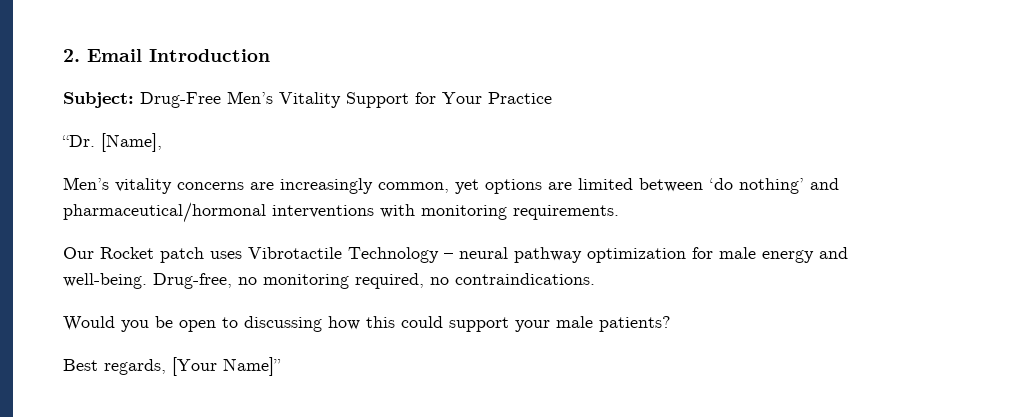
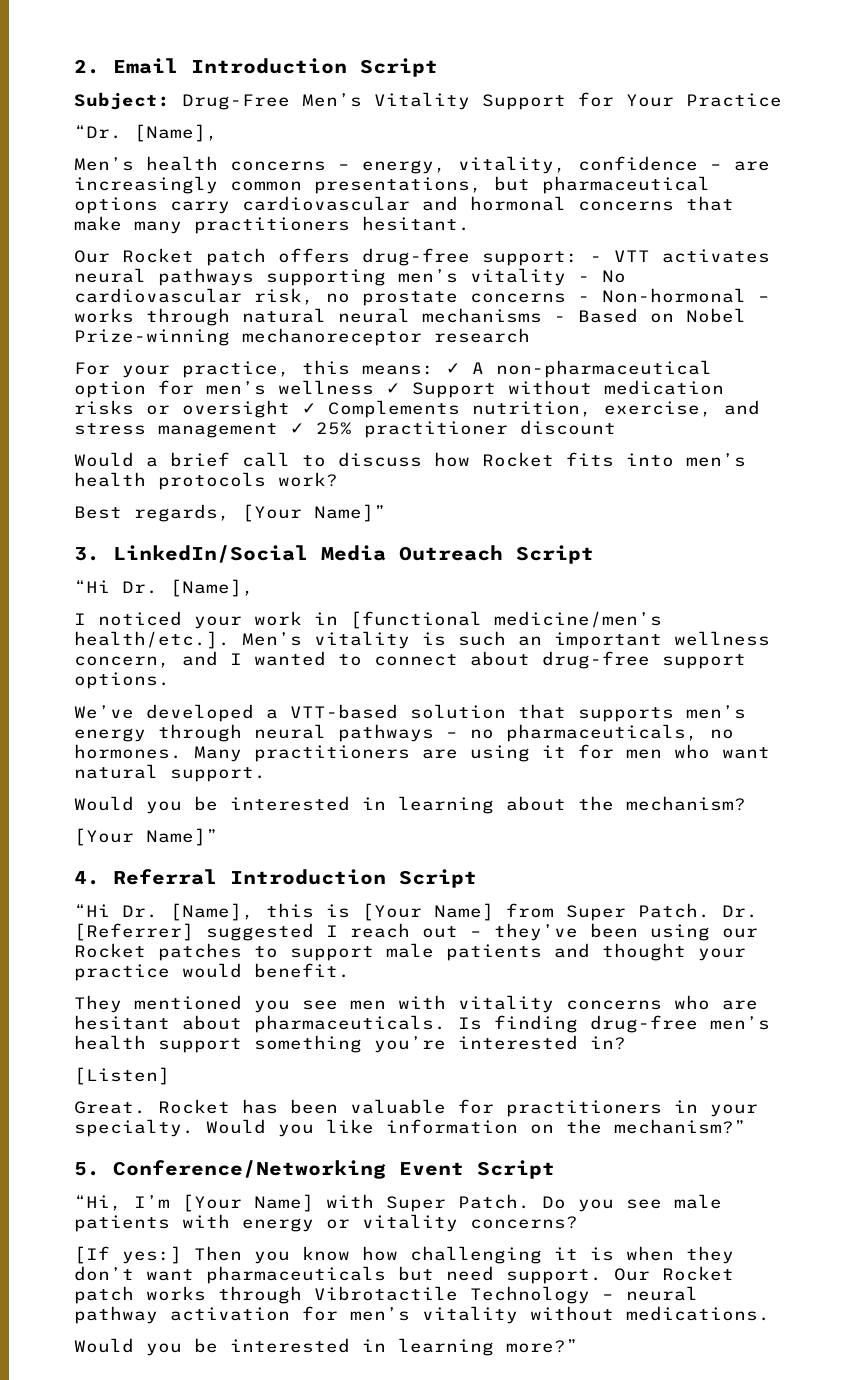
- 2. Email Introduction
+ 2. Email Introduction Script
- Men’s vitality concerns are increasingly common, yet options are limited between ‘do nothing’ and pharmaceutical/hormonal interventions with monitoring requirements.
- Our Rocket patch uses Vibrotactile Technology – neural pathway optimization for male energy and well-being. Drug-free, no monitoring required, no contraindications.
- Would you be open to discussing how this could support your male patients?
+ Men’s health concerns – energy, vitality, confidence – are increasingly common presentations, but pharmaceutical options carry cardiovascular and hormonal concerns that make many practitioners hesitant.
+ Our Rocket patch offers drug-free support: - VTT activates neural pathways supporting men’s vitality - No cardiovascular risk, no prostate concerns - Non-hormonal – works through natural neural mechanisms - Based on Nobel Prize-winning mechanoreceptor research
+ For your practice, this means: ✓ A non-pharmaceutical option for men’s wellness ✓ Support without medication risks or oversight ✓ Complements nutrition, exercise, and stress management ✓ 25% practitioner discount
+ Would a brief call to discuss how Rocket fits into men’s health protocols work?
  Best regards, [Your Name]”
+ 3. LinkedIn/Social Media Outreach Script
+ “Hi Dr. [Name],
+ I noticed your work in [functional medicine/men’s health/etc.]. Men’s vitality is such an important wellness concern, and I wanted to connect about drug-free support options.
+ We’ve developed a VTT-based solution that supports men’s energy through neural pathways – no pharmaceuticals, no hormones. Many practitioners are using it for men who want natural support.
+ Would you be interested in learning about the mechanism?
+ [Your Name]”
+ 4. Referral Introduction Script
+ “Hi Dr. [Name], this is [Your Name] from Super Patch. Dr. [Referrer] suggested I reach out – they’ve been using our Rocket patches to support male patients and thought your practice would benefit.
+ They mentioned you see men with vitality concerns who are hesitant about pharmaceuticals. Is finding drug-free men’s health support something you’re interested in?
+ [Listen]
+ Great. Rocket has been valuable for practitioners in your specialty. Would you like information on the mechanism?”
+ 5. Conference/Networking Event Script
+ “Hi, I’m [Your Name] with Super Patch. Do you see male patients with energy or vitality concerns?
+ [If yes:] Then you know how challenging it is when they don’t want pharmaceuticals but need support. Our Rocket patch works through Vibrotactile Technology – neural pathway activation for men’s vitality without medications.
+ Would you be interested in learning more?”

